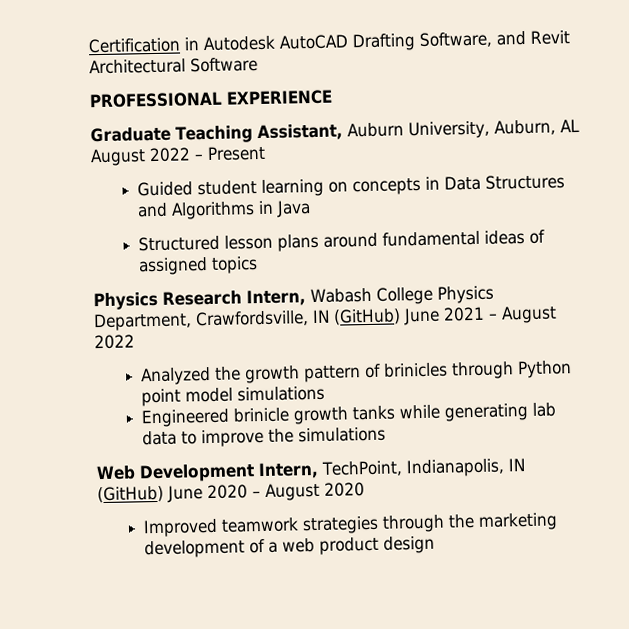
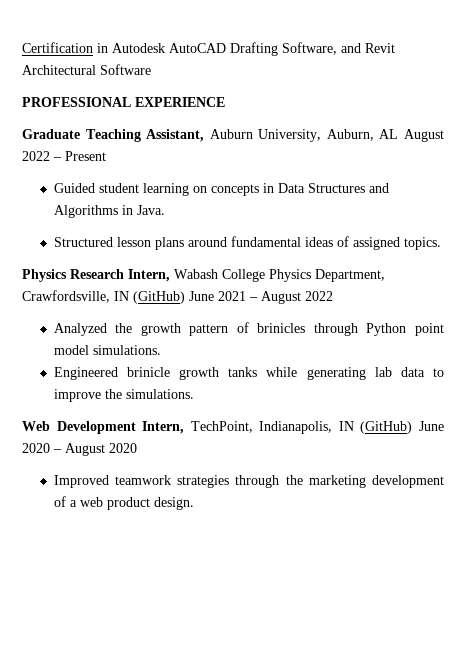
- Guided student learning on concepts in Data Structures and Algorithms in Java
+ Guided student learning on concepts in Data Structures and Algorithms in Java.
- Structured lesson plans around fundamental ideas of assigned topics
+ Structured lesson plans around fundamental ideas of assigned topics.
- Analyzed the growth pattern of brinicles through Python point model simulations
+ Analyzed the growth pattern of brinicles through Python point model simulations.
- Engineered brinicle growth tanks while generating lab data to improve the simulations
+ Engineered brinicle growth tanks while generating lab data to improve the simulations.
- Improved teamwork strategies through the marketing development of a web product design
+ Improved teamwork strategies through the marketing development of a web product design.

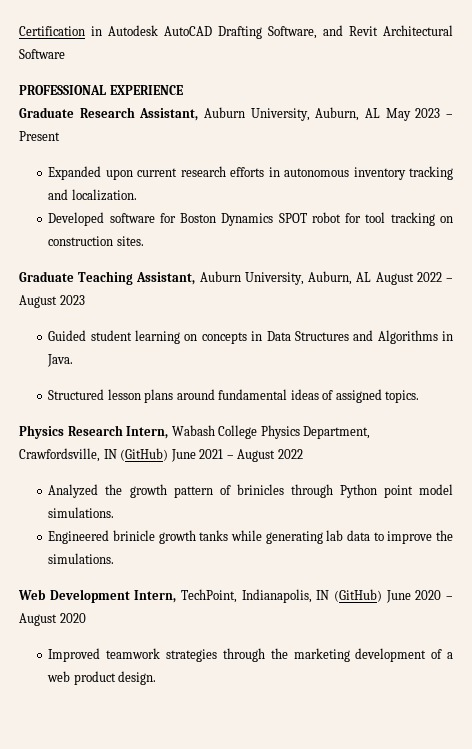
+ Graduate Research Assistant, Auburn University, Auburn, AL May 2023 – Present
+ Expanded upon current research efforts in autonomous inventory tracking and localization.
+ Developed software for Boston Dynamics SPOT robot for tool tracking on construction sites.
- Graduate Teaching Assistant, Auburn University, Auburn, AL August 2022 – Present
+ Graduate Teaching Assistant, Auburn University, Auburn, AL August 2022 – August 2023

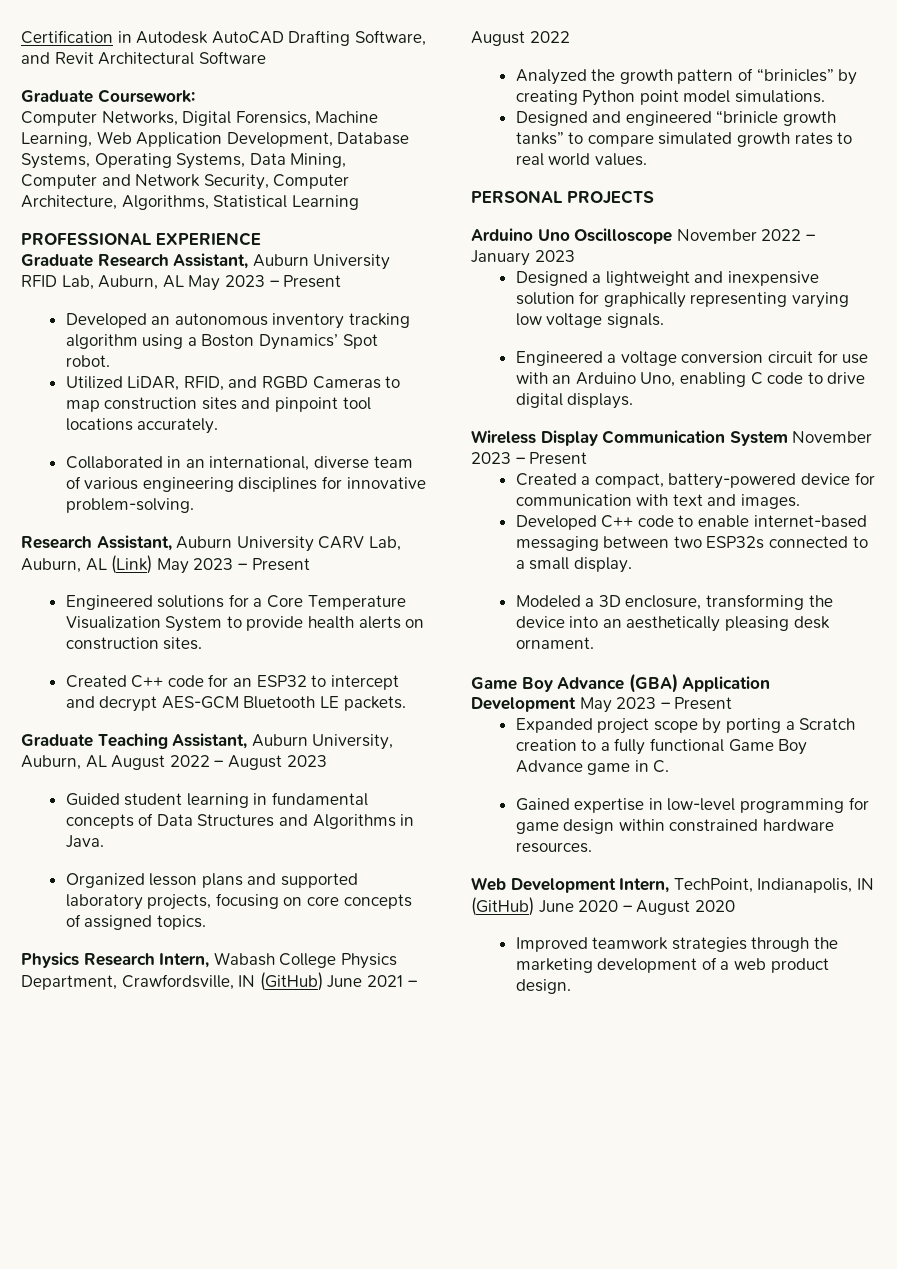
+ Graduate Coursework:
+ Computer Networks, Digital Forensics, Machine Learning, Web Application Development, Database Systems, Operating Systems, Data Mining, Computer and Network Security, Computer Architecture, Algorithms, Statistical Learning
- Graduate Research Assistant, Auburn University, Auburn, AL May 2023 – Present
+ Graduate Research Assistant, Auburn University RFID Lab, Auburn, AL May 2023 – Present
- Expanded upon current research efforts in autonomous inventory tracking and localization.
- Developed software for Boston Dynamics SPOT robot for tool tracking on construction sites.
+ Developed an autonomous inventory tracking algorithm using a Boston Dynamics’ Spot robot.
+ Utilized LiDAR, RFID, and RGBD Cameras to map construction sites and pinpoint tool locations accurately.
+ Collaborated in an international, diverse team of various engineering disciplines for innovative problem-solving.
+ Research Assistant, Auburn University CARV Lab, Auburn, AL (Link) May 2023 – Present
+ Engineered solutions for a Core Temperature Visualization System to provide health alerts on construction sites.
+ Created C++ code for an ESP32 to intercept and decrypt AES-GCM Bluetooth LE packets.
- Guided student learning on concepts in Data Structures and Algorithms in Java.
+ Guided student learning in fundamental concepts of Data Structures and Algorithms in Java.
- Structured lesson plans around fundamental ideas of assigned topics.
+ Organized lesson plans and supported laboratory projects, focusing on core concepts of assigned topics.
- Analyzed the growth pattern of brinicles through Python point model simulations.
+ Analyzed the growth pattern of “brinicles” by creating Python point model simulations.
- Engineered brinicle growth tanks while generating lab data to improve the simulations.
+ Designed and engineered “brinicle growth tanks” to compare simulated growth rates to real world values.
+ PERSONAL PROJECTS
+ Arduino Uno Oscilloscope November 2022 – January 2023
+ Designed a lightweight and inexpensive solution for graphically representing varying low voltage signals.
+ Engineered a voltage conversion circuit for use with an Arduino Uno, enabling C code to drive digital displays.
+ Wireless Display Communication System November 2023 – Present
+ Created a compact, battery-powered device for communication with text and images.
+ Developed C++ code to enable internet-based messaging between two ESP32s connected to a small display.
+ Modeled a 3D enclosure, transforming the device into an aesthetically pleasing desk ornament.
+ Game Boy Advance (GBA) Application Development May 2023 – Present
+ Expanded project scope by porting a Scratch creation to a fully functional Game Boy Advance game in C.
+ Gained expertise in low-level programming for game design within constrained hardware resources.

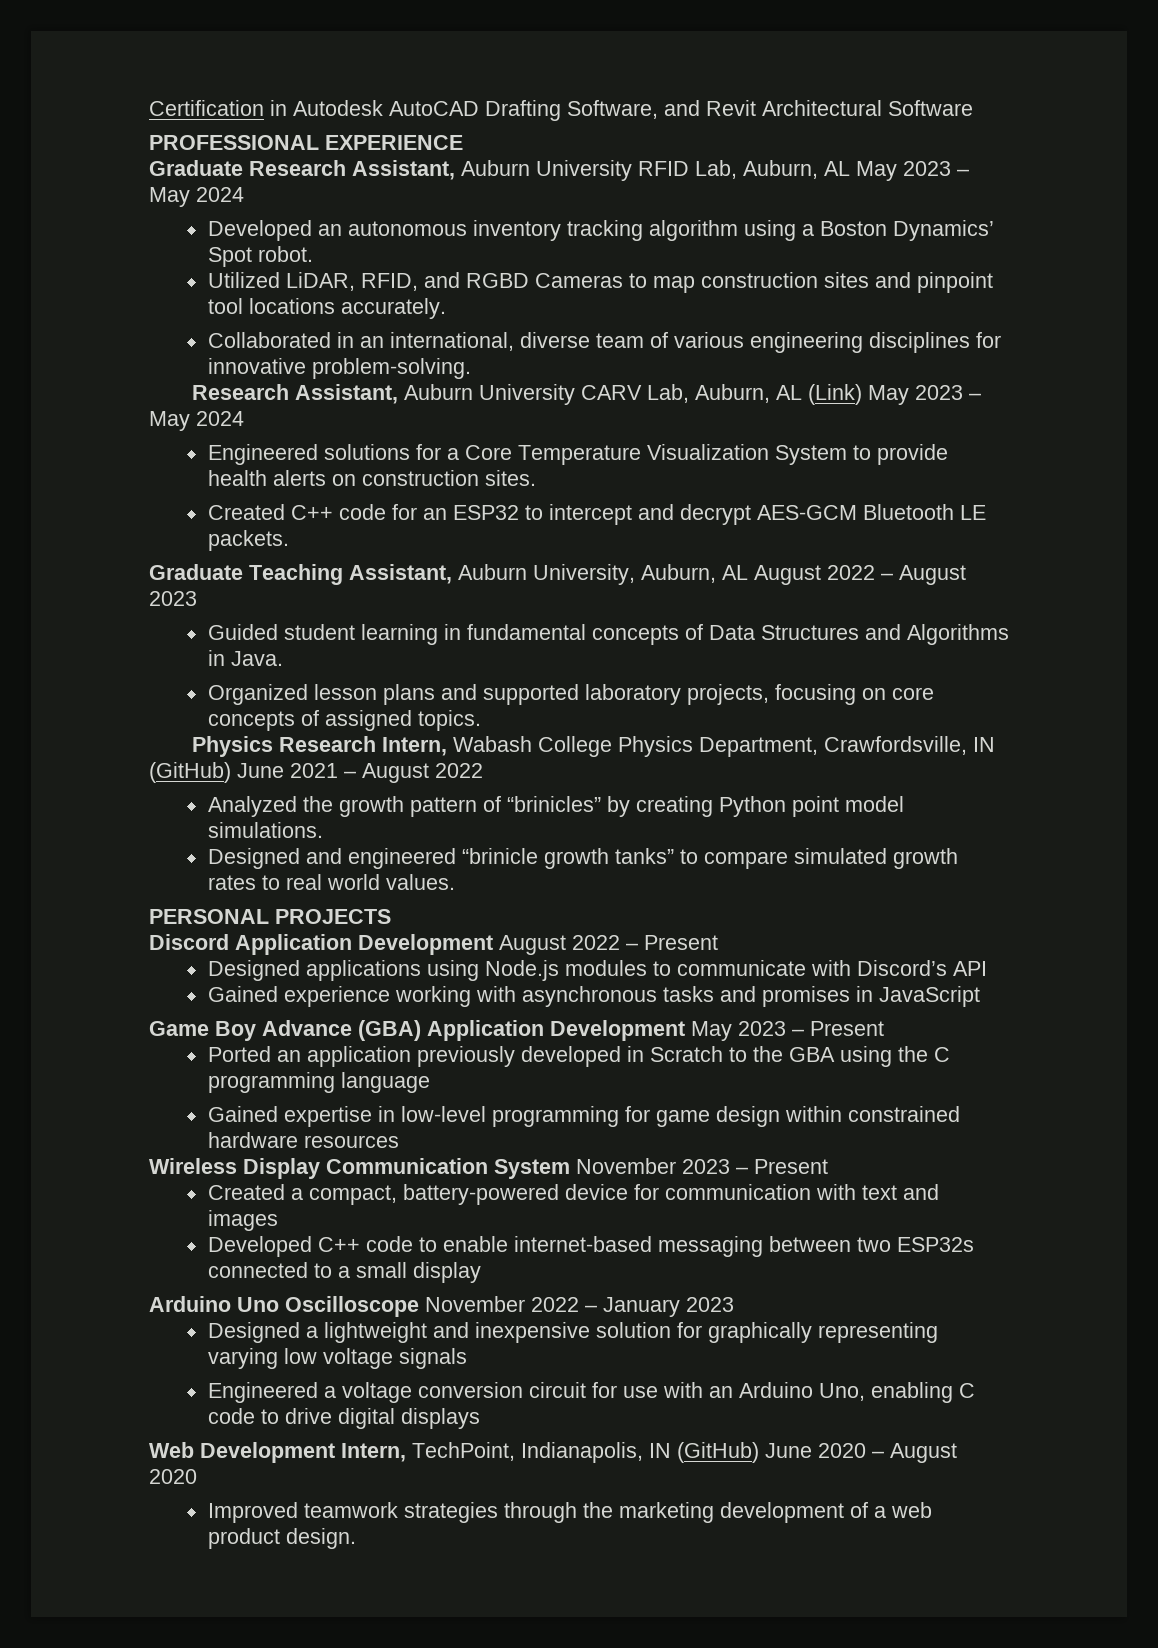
- Graduate Coursework:
- Computer Networks, Digital Forensics, Machine Learning, Web Application Development, Database Systems, Operating Systems, Data Mining, Computer and Network Security, Computer Architecture, Algorithms, Statistical Learning
- Graduate Research Assistant, Auburn University RFID Lab, Auburn, AL May 2023 – Present
+ Graduate Research Assistant, Auburn University RFID Lab, Auburn, AL May 2023 – May 2024
- Research Assistant, Auburn University CARV Lab, Auburn, AL (Link) May 2023 – Present
+ Research Assistant, Auburn University CARV Lab, Auburn, AL (Link) May 2023 – May 2024
+ Discord Application Development August 2022 – Present
+ Designed applications using Node.js modules to communicate with Discord’s API
+ Gained experience working with asynchronous tasks and promises in JavaScript
+ Game Boy Advance (GBA) Application Development May 2023 – Present
+ Ported an application previously developed in Scratch to the GBA using the C programming language
+ Gained expertise in low-level programming for game design within constrained hardware resources
+ Wireless Display Communication System November 2023 – Present
+ Created a compact, battery-powered device for communication with text and images
+ Developed C++ code to enable internet-based messaging between two ESP32s connected to a small display
- Designed a lightweight and inexpensive solution for graphically representing varying low voltage signals.
+ Designed a lightweight and inexpensive solution for graphically representing varying low voltage signals
- Engineered a voltage conversion circuit for use with an Arduino Uno, enabling C code to drive digital displays.
- Wireless Display Communication System November 2023 – Present
- Created a compact, battery-powered device for communication with text and images.
- Developed C++ code to enable internet-based messaging between two ESP32s connected to a small display.
- Modeled a 3D enclosure, transforming the device into an aesthetically pleasing desk ornament.
- Game Boy Advance (GBA) Application Development May 2023 – Present
- Expanded project scope by porting a Scratch creation to a fully functional Game Boy Advance game in C.
- Gained expertise in low-level programming for game design within constrained hardware resources.
+ Engineered a voltage conversion circuit for use with an Arduino Uno, enabling C code to drive digital displays

